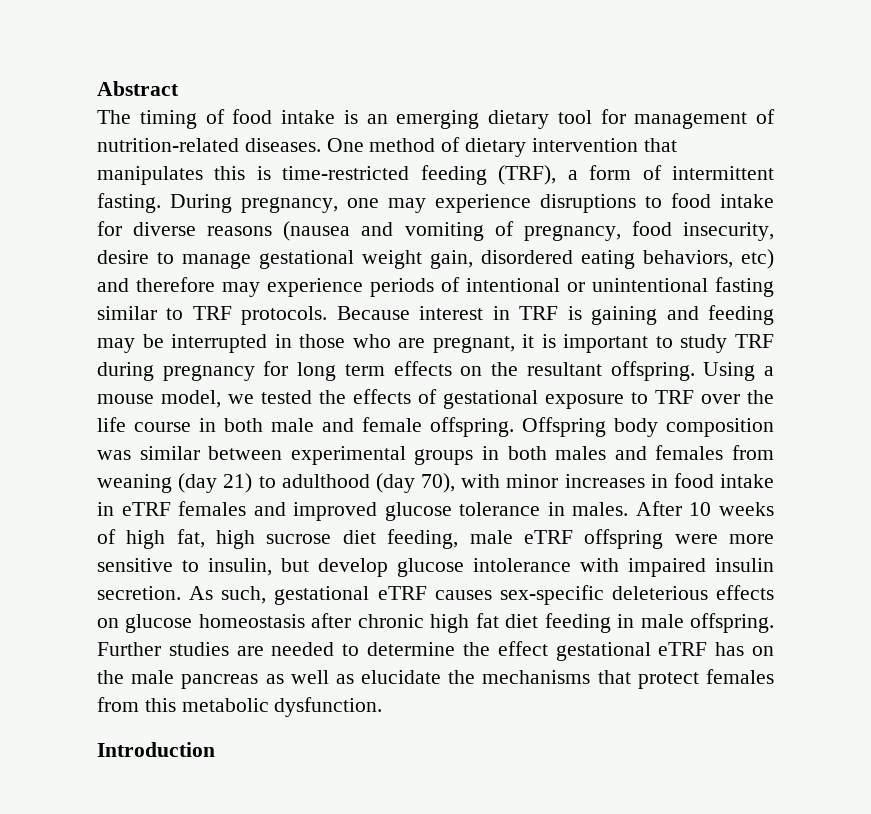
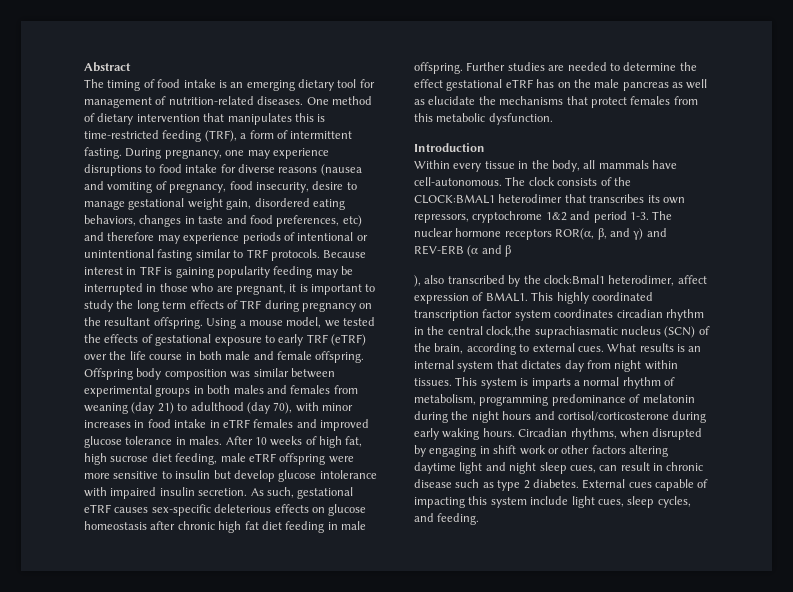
- During pregnancy, one may experience disruptions to food intake for diverse reasons (nausea and vomiting of pregnancy, food insecurity, desire to manage gestational weight gain, disordered eating behaviors, etc) and therefore may experience periods of intentional or unintentional fasting similar to TRF protocols.
+ During pregnancy, one may experience disruptions to food intake for diverse reasons (nausea and vomiting of pregnancy, food insecurity, desire to manage gestational weight gain, disordered eating behaviors, changes in taste and food preferences, etc) and therefore may experience periods of intentional or unintentional fasting similar to TRF protocols.
- Because interest in TRF is gaining and feeding may be interrupted in those who are pregnant, it is important to study TRF during pregnancy for long term effects on the resultant offspring.
+ Because interest in TRF is gaining popularity feeding may be interrupted in those who are pregnant, it is important to study the long term effects of TRF during pregnancy on the resultant offspring.
- Using a mouse model, we tested the effects of gestational exposure to TRF over the life course in both male and female offspring.
+ Using a mouse model, we tested the effects of gestational exposure to early TRF (eTRF) over the life course in both male and female offspring.
- After 10 weeks of high fat, high sucrose diet feeding, male eTRF offspring were more sensitive to insulin, but develop glucose intolerance with impaired insulin secretion.
+ After 10 weeks of high fat, high sucrose diet feeding, male eTRF offspring were more sensitive to insulin but develop glucose intolerance with impaired insulin secretion.
+ Within every tissue in the body, all mammals have cell-autonomous. The clock consists of the CLOCK:BMAL1 heterodimer that transcribes its own repressors, cryptochrome 1&2 and period 1-3. The nuclear hormone receptors ROR(α, β, and γ) and REV-ERB (α and β
+ ), also transcribed by the clock:Bmal1 heterodimer, affect expression of BMAL1. This highly coordinated transcription factor system coordinates circadian rhythm in the central clock,the suprachiasmatic nucleus (SCN) of the brain, according to external cues. What results is an internal system that dictates day from night within tissues. This system is imparts a normal rhythm of metabolism, programming predominance of melatonin during the night hours and cortisol/corticosterone during early waking hours. Circadian rhythms, when disrupted by engaging in shift work or other factors altering daytime light and night sleep cues, can result in chronic disease such as type 2 diabetes. External cues capable of impacting this system include light cues, sleep cycles, and feeding.

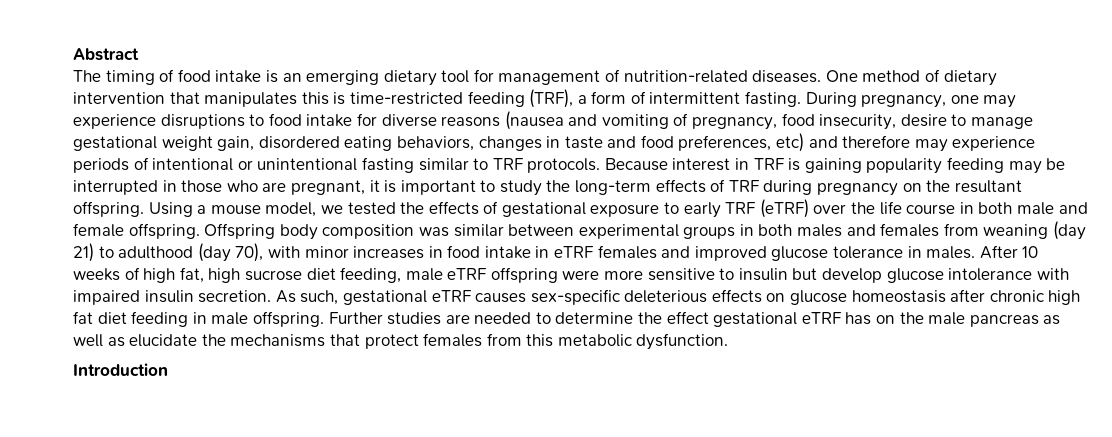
- Because interest in TRF is gaining popularity feeding may be interrupted in those who are pregnant, it is important to study the long term effects of TRF during pregnancy on the resultant offspring.
+ Because interest in TRF is gaining popularity feeding may be interrupted in those who are pregnant, it is important to study the long-term effects of TRF during pregnancy on the resultant offspring.
- Within every tissue in the body, all mammals have cell-autonomous. The clock consists of the CLOCK:BMAL1 heterodimer that transcribes its own repressors, cryptochrome 1&2 and period 1-3. The nuclear hormone receptors ROR(α, β, and γ) and REV-ERB (α and β
- ), also transcribed by the clock:Bmal1 heterodimer, affect expression of BMAL1. This highly coordinated transcription factor system coordinates circadian rhythm in the central clock,the suprachiasmatic nucleus (SCN) of the brain, according to external cues. What results is an internal system that dictates day from night within tissues. This system is imparts a normal rhythm of metabolism, programming predominance of melatonin during the night hours and cortisol/corticosterone during early waking hours. Circadian rhythms, when disrupted by engaging in shift work or other factors altering daytime light and night sleep cues, can result in chronic disease such as type 2 diabetes. External cues capable of impacting this system include light cues, sleep cycles, and feeding.

